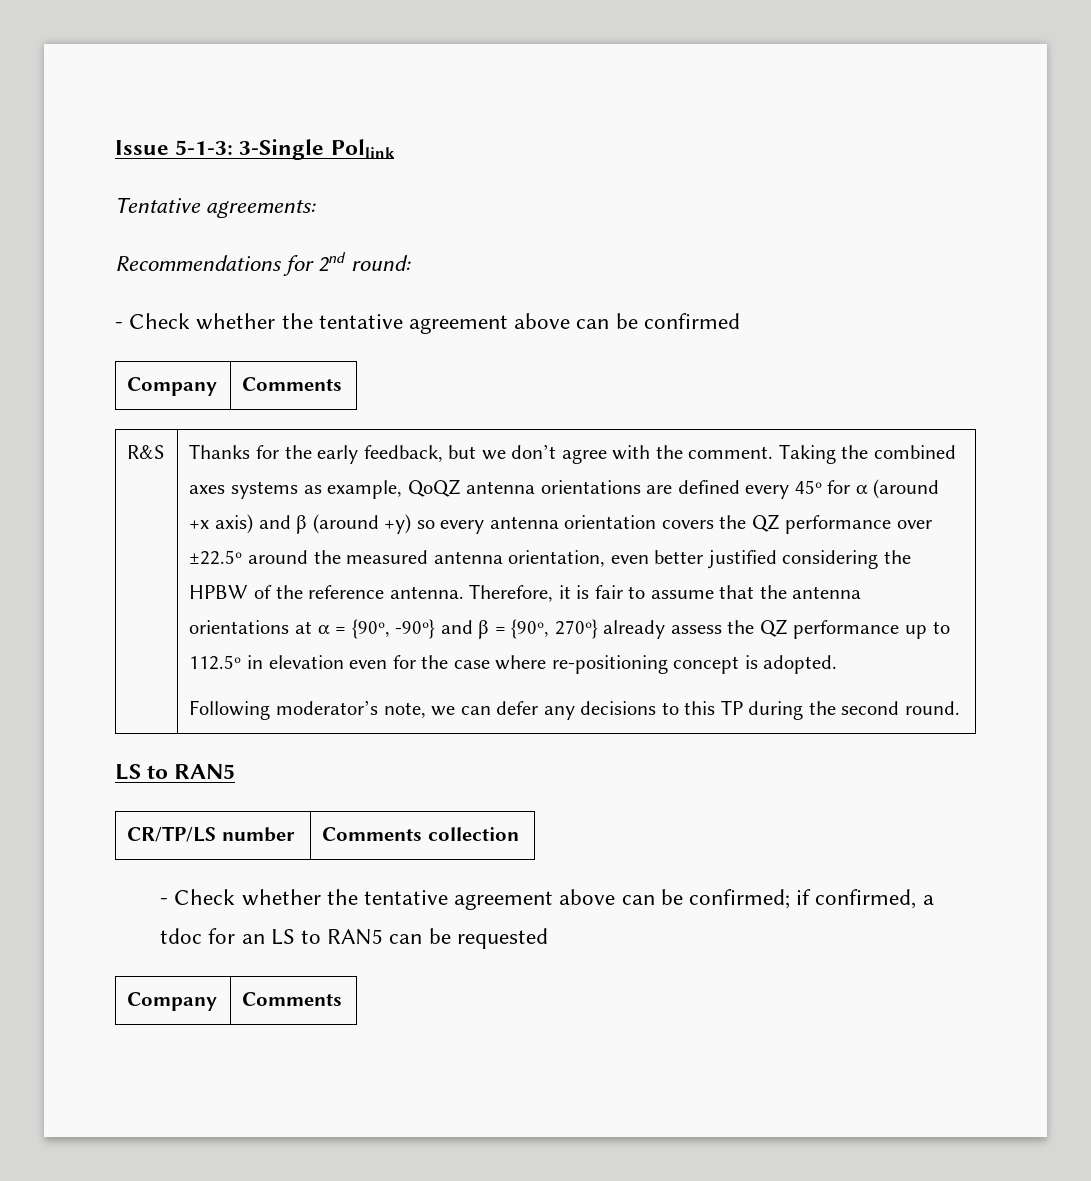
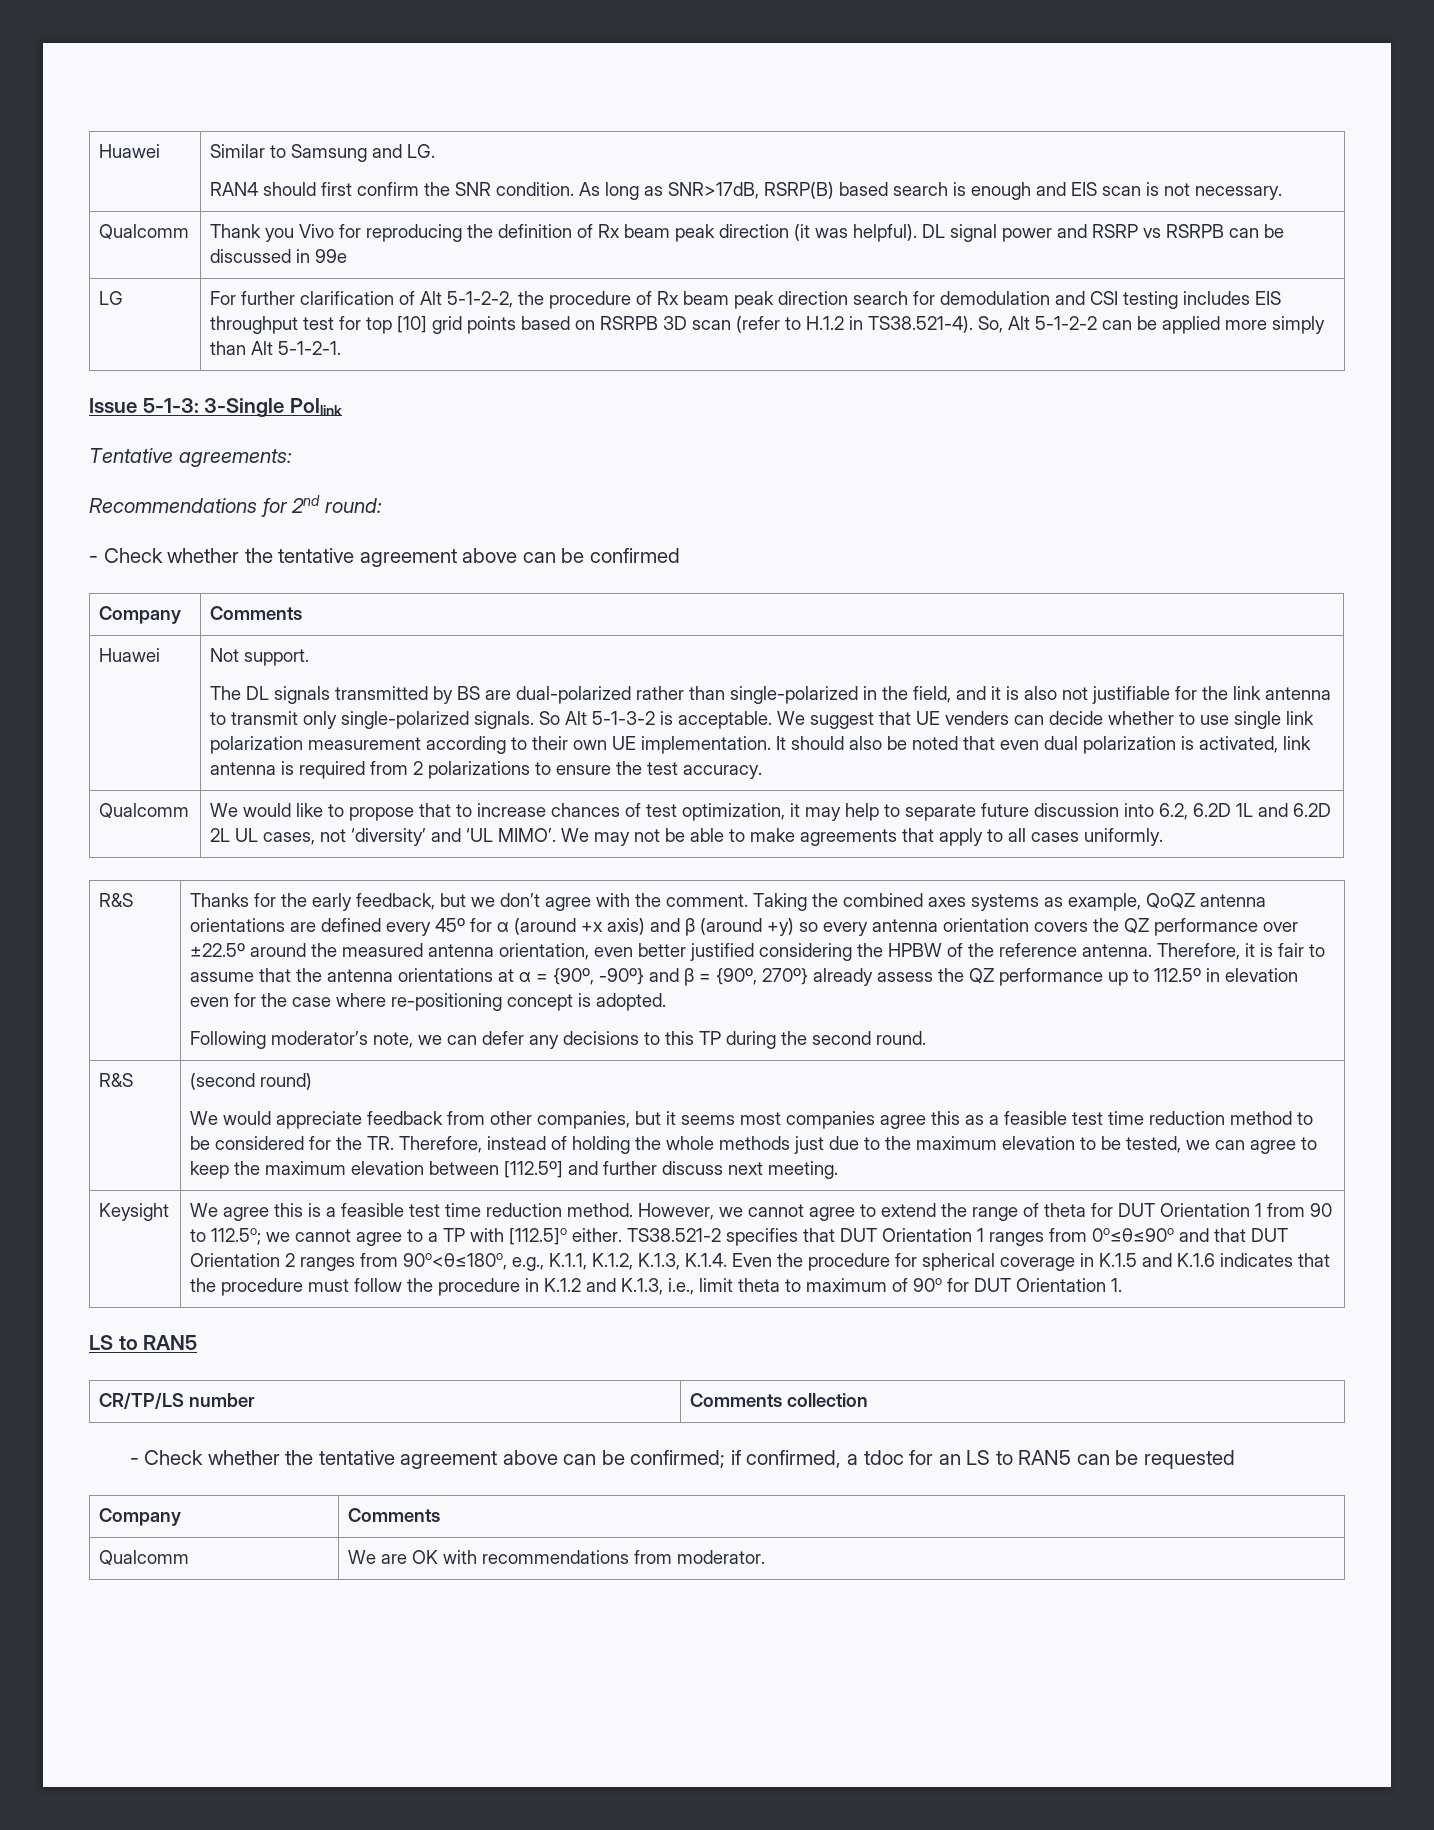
+ Huawei | Similar to Samsung and LG.
+ RAN4 should first confirm the SNR condition. As long as SNR>17dB, RSRP(B) based search is enough and EIS scan is not necessary.
+ Qualcomm | Thank you Vivo for reproducing the definition of Rx beam peak direction (it was helpful). DL signal power and RSRP vs RSRPB can be discussed in 99e
+ LG | For further clarification of Alt 5-1-2-2, the procedure of Rx beam peak direction search for demodulation and CSI testing includes EIS throughput test for top [10] grid points based on RSRPB 3D scan (refer to H.1.2 in TS38.521-4). So, Alt 5-1-2-2 can be applied more simply than Alt 5-1-2-1.
+ Huawei | Not support.
+ The DL signals transmitted by BS are dual-polarized rather than single-polarized in the field, and it is also not justifiable for the link antenna to transmit only single-polarized signals. So Alt 5-1-3-2 is acceptable. We suggest that UE venders can decide whether to use single link polarization measurement according to their own UE implementation. It should also be noted that even dual polarization is activated, link antenna is required from 2 polarizations to ensure the test accuracy.
+ Qualcomm | We would like to propose that to increase chances of test optimization, it may help to separate future discussion into 6.2, 6.2D 1L and 6.2D 2L UL cases, not ‘diversity’ and ‘UL MIMO’. We may not be able to make agreements that apply to all cases uniformly.
+ R&S | (second round)
+ We would appreciate feedback from other companies, but it seems most companies agree this as a feasible test time reduction method to be considered for the TR. Therefore, instead of holding the whole methods just due to the maximum elevation to be tested, we can agree to keep the maximum elevation between [112.5º] and further discuss next meeting.
+ Keysight | We agree this is a feasible test time reduction method. However, we cannot agree to extend the range of theta for DUT Orientation 1 from 90 to 112.5o; we cannot agree to a TP with [112.5]o either. TS38.521-2 specifies that DUT Orientation 1 ranges from 0o≤θ≤90o and that DUT Orientation 2 ranges from 90o<θ≤180o, e.g., K.1.1, K.1.2, K.1.3, K.1.4. Even the procedure for spherical coverage in K.1.5 and K.1.6 indicates that the procedure must follow the procedure in K.1.2 and K.1.3, i.e., limit theta to maximum of 90o for DUT Orientation 1.
+ Qualcomm | We are OK with recommendations from moderator.

